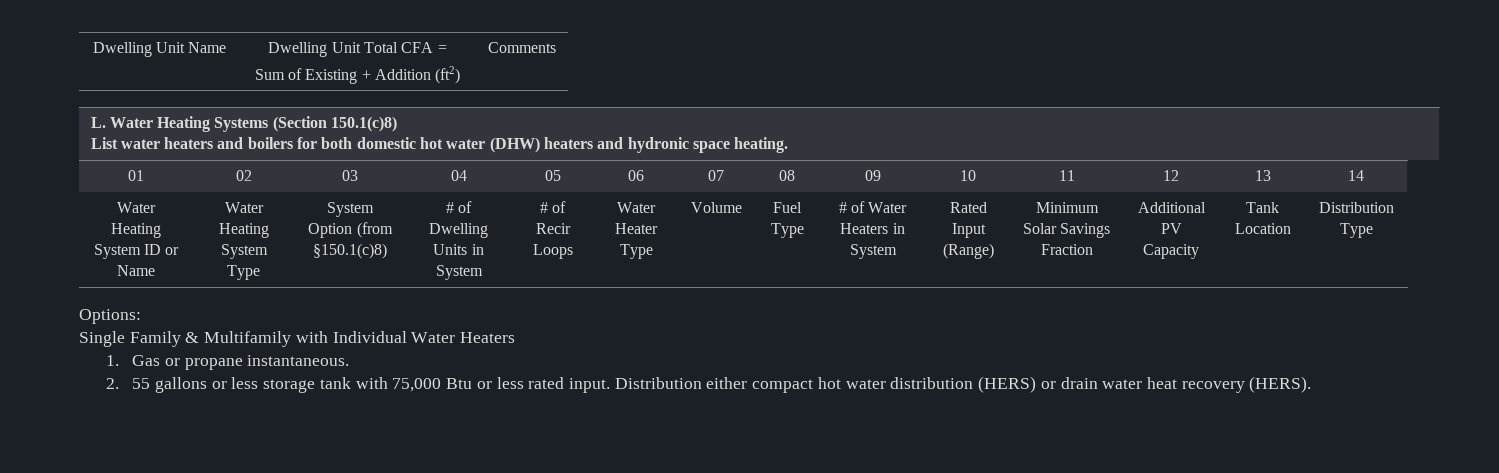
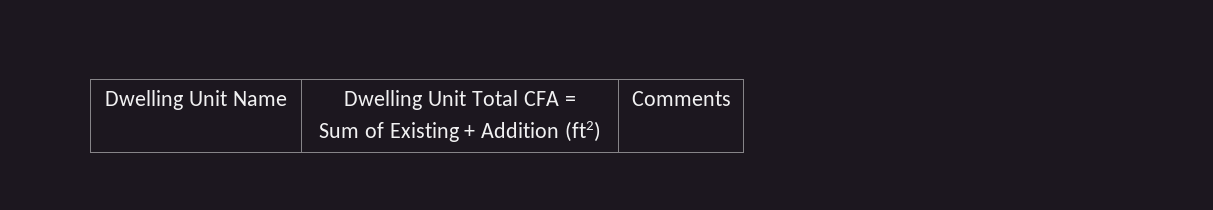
- L. Water Heating Systems (Section 150.1(c)8)
- List water heaters and boilers for both domestic hot water (DHW) heaters and hydronic space heating.
- 01 | 02 | 03 | 04 | 05 | 06 | 07 | 08 | 09 | 10 | 11 | 12 | 13 | 14
- Water Heating System ID or Name | Water Heating System Type | System Option (from §150.1(c)8) | # of Dwelling Units in System | # of Recir Loops | Water Heater Type | Volume | Fuel Type | # of Water Heaters in System | Rated Input (Range) | Minimum Solar Savings Fraction | Additional PV Capacity | Tank Location | Distribution Type
- Options:
- Single Family & Multifamily with Individual Water Heaters
- 1. Gas or propane instantaneous.
- 2. 55 gallons or less storage tank with 75,000 Btu or less rated input. Distribution either compact hot water distribution (HERS) or drain water heat recovery (HERS).

